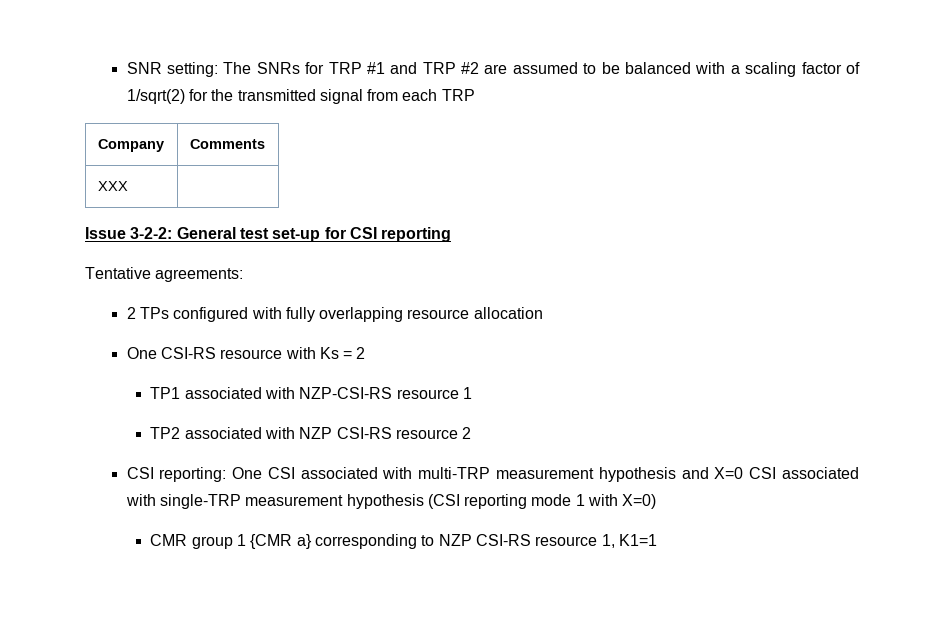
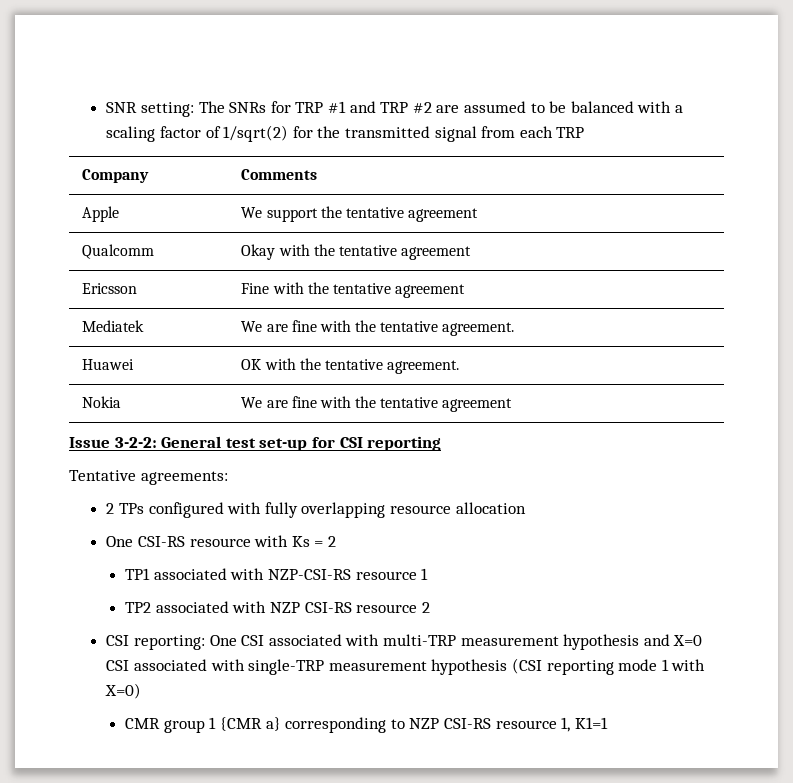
- XXX |
+ Apple | We support the tentative agreement
+ Qualcomm | Okay with the tentative agreement
+ Ericsson | Fine with the tentative agreement
+ Mediatek | We are fine with the tentative agreement.
+ Huawei | OK with the tentative agreement.
+ Nokia | We are fine with the tentative agreement

